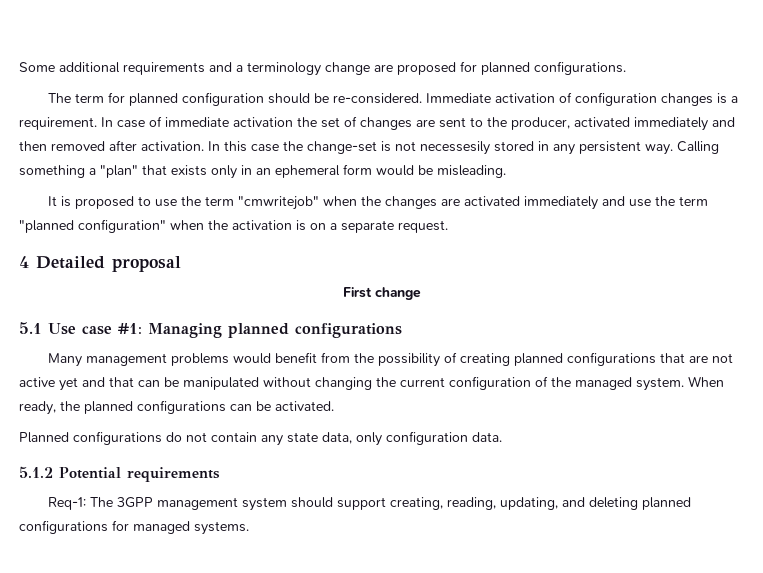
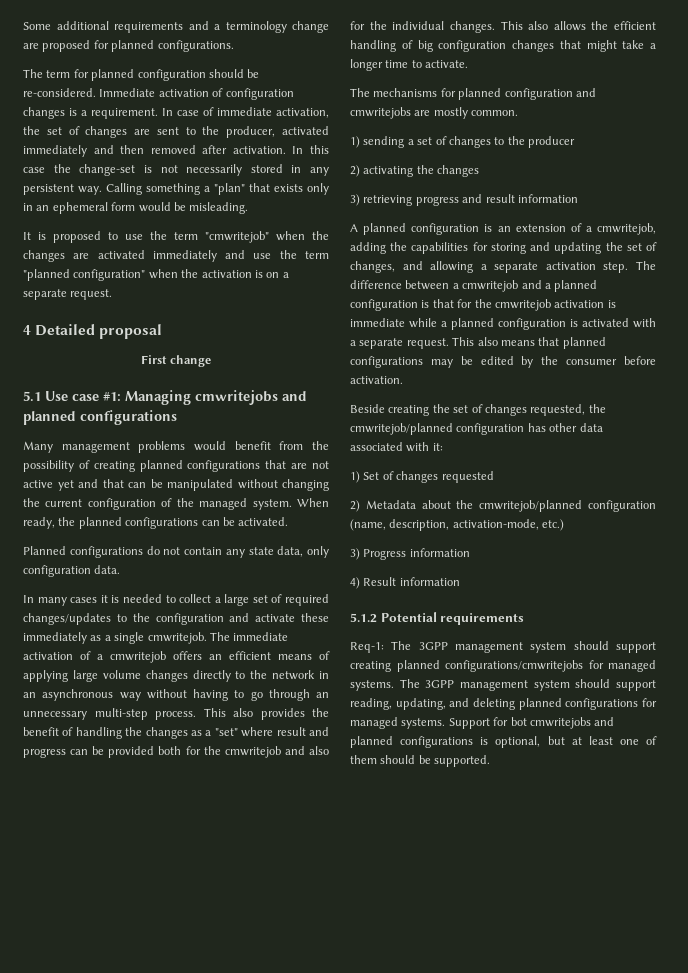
- In case of immediate activation the set of changes are sent to the producer, activated immediately and then removed after activation.
+ In case of immediate activation, the set of changes are sent to the producer, activated immediately and then removed after activation.
- In this case the change-set is not necessesily stored in any persistent way.
+ In this case the change-set is not necessarily stored in any persistent way.
- 5.1 Use case #1: Managing planned configurations
+ 5.1 Use case #1: Managing cmwritejobs and planned configurations
+ In many cases it is needed to collect a large set of required changes/updates to the configuration and activate these immediately as a single cmwritejob. The immediate activation of a cmwritejob offers an efficient means of applying large volume changes directly to the network in an asynchronous way without having to go through an unnecessary multi-step process. This also provides the benefit of handling the changes as a "set" where result and progress can be provided both for the cmwritejob and also for the individual changes. This also allows the efficient handling of big configuration changes that might take a longer time to activate.
+ The mechanisms for planned configuration and cmwritejobs are mostly common.
+ 1) sending a set of changes to the producer
+ 2) activating the changes
+ 3) retrieving progress and result information
+ A planned configuration is an extension of a cmwritejob, adding the capabilities for storing and updating the set of changes, and allowing a separate activation step. The difference between a cmwritejob and a planned configuration is that for the cmwritejob activation is immediate while a planned configuration is activated with a separate request. This also means that planned configurations may be edited by the consumer before activation.
+ Beside creating the set of changes requested, the cmwritejob/planned configuration has other data associated with it:
+ 1) Set of changes requested
+ 2) Metadata about the cmwritejob/planned configuration (name, description, activation-mode, etc.)
+ 3) Progress information
+ 4) Result information
- Req-1: The 3GPP management system should support creating, reading, updating, and deleting planned configurations for managed systems.
+ Req-1: The 3GPP management system should support creating planned configurations/cmwritejobs for managed systems. The 3GPP management system should support reading, updating, and deleting planned configurations for managed systems.
+ Support for bot cmwritejobs and planned configurations is optional, but at least one of them should be supported.

